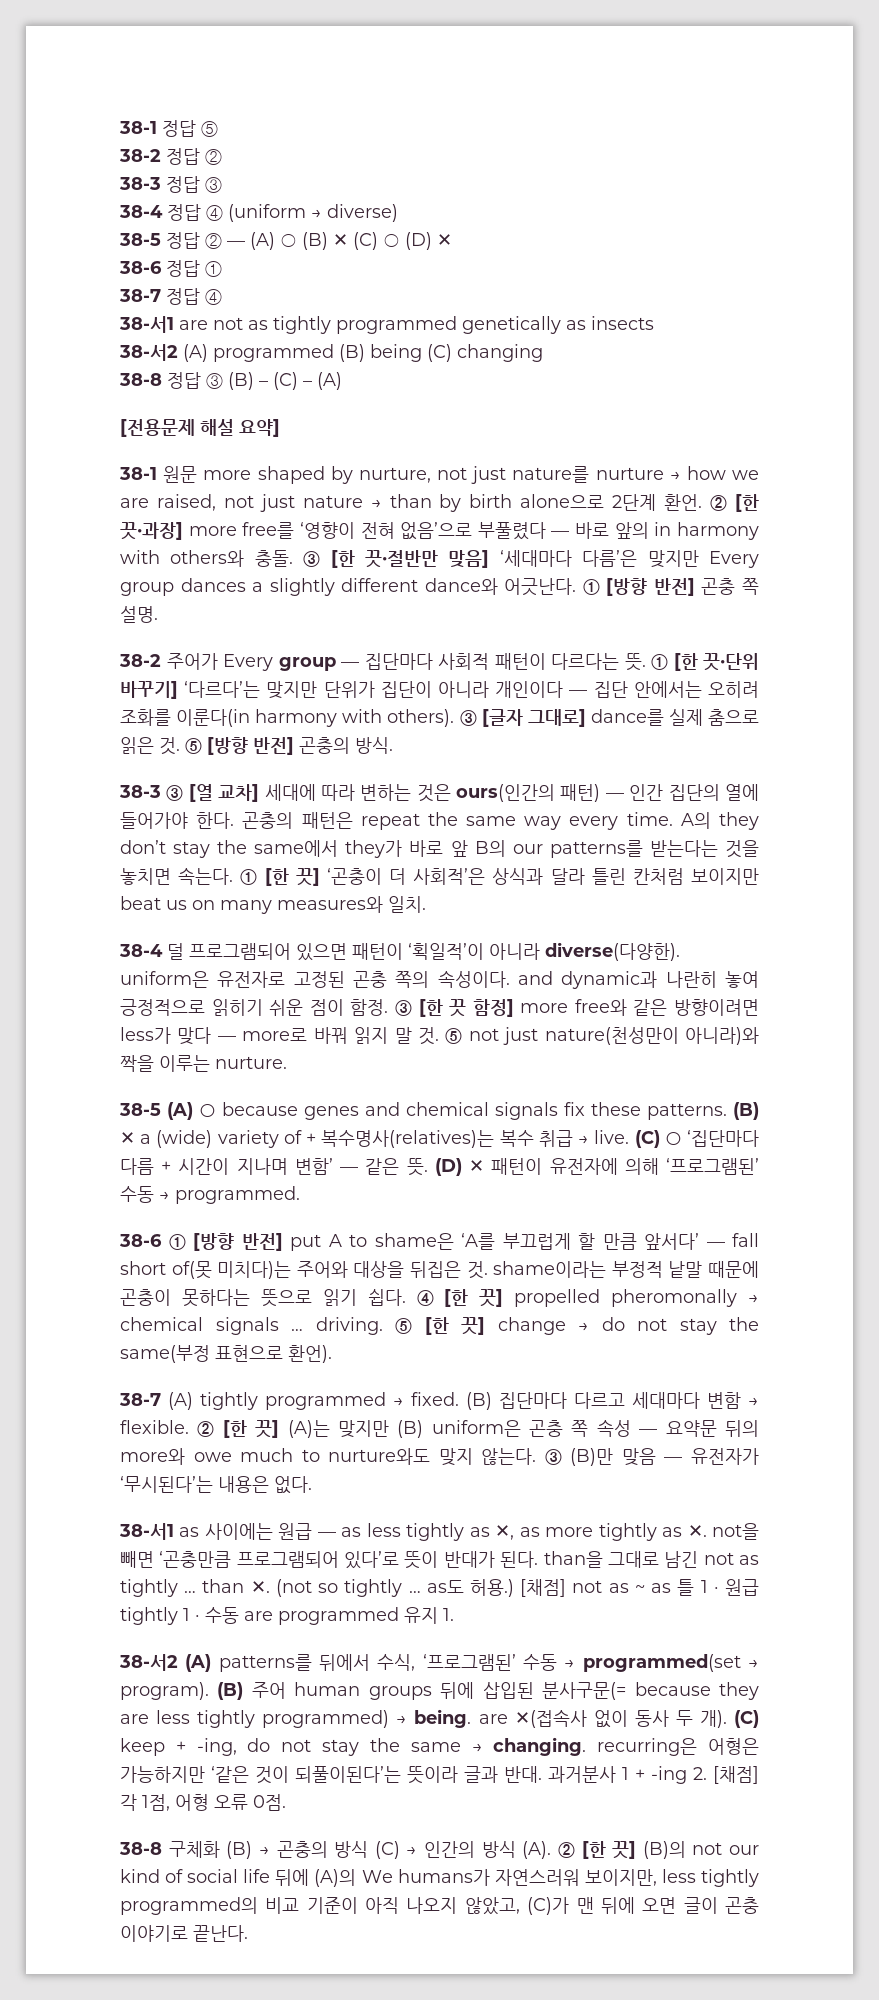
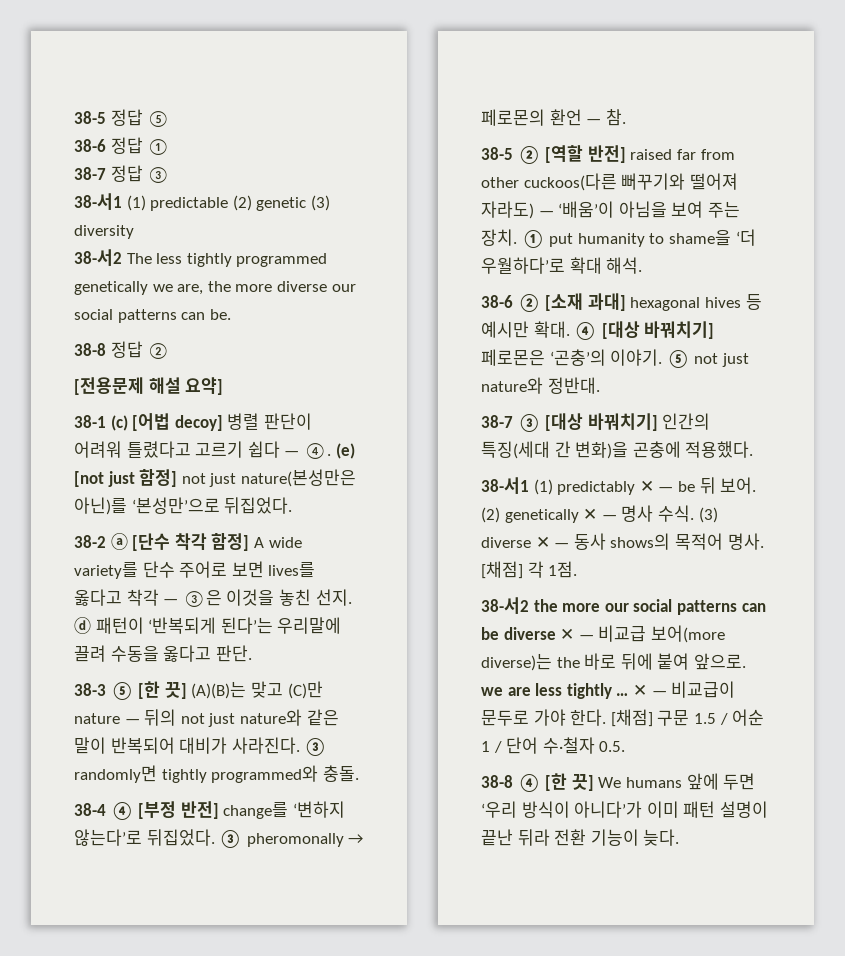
- 38-1 정답 ⑤
+ 38-5 정답 ⑤
- 38-2 정답 ②
- 38-3 정답 ③
- 38-4 정답 ④ (uniform → diverse)
- 38-5 정답 ② — (A) ○ (B) ✕ (C) ○ (D) ✕
- 38-7 정답 ④
- 38-서1 are not as tightly programmed genetically as insects
- 38-서2 (A) programmed (B) being (C) changing
- 38-8 정답 ③ (B) – (C) – (A)
+ 38-7 정답 ③
+ 38-서1 (1) predictable (2) genetic (3) diversity
+ 38-서2 The less tightly programmed genetically we are, the more diverse our social patterns can be.
+ 38-8 정답 ②
  [전용문제 해설 요약]
- 38-1 원문 more shaped by nurture, not just nature를 nurture → how we are raised, not just nature → than by birth alone으로 2단계 환언. ② [한 끗·과장] more free를 ‘영향이 전혀 없음’으로 부풀렸다 — 바로 앞의 in harmony with others와 충돌. ③ [한 끗·절반만 맞음] ‘세대마다 다름’은 맞지만 Every group dances a slightly different dance와 어긋난다. ① [방향 반전] 곤충 쪽 설명.
- 38-2 주어가 Every group — 집단마다 사회적 패턴이 다르다는 뜻. ① [한 끗·단위 바꾸기] ‘다르다’는 맞지만 단위가 집단이 아니라 개인이다 — 집단 안에서는 오히려 조화를 이룬다(in harmony with others). ③ [글자 그대로] dance를 실제 춤으로 읽은 것. ⑤ [방향 반전] 곤충의 방식.
- 38-3 ③ [열 교차] 세대에 따라 변하는 것은 ours(인간의 패턴) — 인간 집단의 열에 들어가야 한다. 곤충의 패턴은 repeat the same way every time. A의 they don’t stay the same에서 they가 바로 앞 B의 our patterns를 받는다는 것을 놓치면 속는다. ① [한 끗] ‘곤충이 더 사회적’은 상식과 달라 틀린 칸처럼 보이지만 beat us on many measures와 일치.
- 38-4 덜 프로그램되어 있으면 패턴이 ‘획일적’이 아니라 diverse(다양한). uniform은 유전자로 고정된 곤충 쪽의 속성이다. and dynamic과 나란히 놓여 긍정적으로 읽히기 쉬운 점이 함정. ③ [한 끗 함정] more free와 같은 방향이려면 less가 맞다 — more로 바꿔 읽지 말 것. ⑤ not just nature(천성만이 아니라)와 짝을 이루는 nurture.
- 38-5 (A) ○ because genes and chemical signals fix these patterns. (B) ✕ a (wide) variety of + 복수명사(relatives)는 복수 취급 → live. (C) ○ ‘집단마다 다름 + 시간이 지나며 변함’ — 같은 뜻. (D) ✕ 패턴이 유전자에 의해 ‘프로그램된’ 수동 → programmed.
- 38-6 ① [방향 반전] put A to shame은 ‘A를 부끄럽게 할 만큼 앞서다’ — fall short of(못 미치다)는 주어와 대상을 뒤집은 것. shame이라는 부정적 낱말 때문에 곤충이 못하다는 뜻으로 읽기 쉽다. ④ [한 끗] propelled pheromonally → chemical signals … driving. ⑤ [한 끗] change → do not stay the same(부정 표현으로 환언).
- 38-7 (A) tightly programmed → fixed. (B) 집단마다 다르고 세대마다 변함 → flexible. ② [한 끗] (A)는 맞지만 (B) uniform은 곤충 쪽 속성 — 요약문 뒤의 more와 owe much to nurture와도 맞지 않는다. ③ (B)만 맞음 — 유전자가 ‘무시된다’는 내용은 없다.
- 38-서1 as 사이에는 원급 — as less tightly as ✕, as more tightly as ✕. not을 빼면 ‘곤충만큼 프로그램되어 있다’로 뜻이 반대가 된다. than을 그대로 남긴 not as tightly … than ✕. (not so tightly … as도 허용.) [채점] not as ~ as 틀 1 · 원급 tightly 1 · 수동 are programmed 유지 1.
- 38-서2 (A) patterns를 뒤에서 수식, ‘프로그램된’ 수동 → programmed(set → program). (B) 주어 human groups 뒤에 삽입된 분사구문(= because they are less tightly programmed) → being. are ✕(접속사 없이 동사 두 개). (C) keep + -ing, do not stay the same → changing. recurring은 어형은 가능하지만 ‘같은 것이 되풀이된다’는 뜻이라 글과 반대. 과거분사 1 + -ing 2. [채점] 각 1점, 어형 오류 0점.
- 38-8 구체화 (B) → 곤충의 방식 (C) → 인간의 방식 (A). ② [한 끗] (B)의 not our kind of social life 뒤에 (A)의 We humans가 자연스러워 보이지만, less tightly programmed의 비교 기준이 아직 나오지 않았고, (C)가 맨 뒤에 오면 글이 곤충 이야기로 끝난다.
+ 38-1 (c) [어법 decoy] 병렬 판단이 어려워 틀렸다고 고르기 쉽다 — ④. (e) [not just 함정] not just nature(본성만은 아닌)를 ‘본성만’으로 뒤집었다.
+ 38-2 ⓐ [단수 착각 함정] A wide variety를 단수 주어로 보면 lives를 옳다고 착각 — ③은 이것을 놓친 선지. ⓓ 패턴이 ‘반복되게 된다’는 우리말에 끌려 수동을 옳다고 판단.
+ 38-3 ⑤ [한 끗] (A)(B)는 맞고 (C)만 nature — 뒤의 not just nature와 같은 말이 반복되어 대비가 사라진다. ③ randomly면 tightly programmed와 충돌.
+ 38-4 ④ [부정 반전] change를 ‘변하지 않는다’로 뒤집었다. ③ pheromonally → 페로몬의 환언 — 참.
+ 38-5 ② [역할 반전] raised far from other cuckoos(다른 뻐꾸기와 떨어져 자라도) — ‘배움’이 아님을 보여 주는 장치. ① put humanity to shame을 ‘더 우월하다’로 확대 해석.
+ 38-6 ② [소재 과대] hexagonal hives 등 예시만 확대. ④ [대상 바꿔치기] 페로몬은 ‘곤충’의 이야기. ⑤ not just nature와 정반대.
+ 38-7 ③ [대상 바꿔치기] 인간의 특징(세대 간 변화)을 곤충에 적용했다.
+ 38-서1 (1) predictably ✕ — be 뒤 보어. (2) genetically ✕ — 명사 수식. (3) diverse ✕ — 동사 shows의 목적어 명사. [채점] 각 1점.
+ 38-서2 the more our social patterns can be diverse ✕ — 비교급 보어(more diverse)는 the 바로 뒤에 붙여 앞으로. we are less tightly … ✕ — 비교급이 문두로 가야 한다. [채점] 구문 1.5 / 어순 1 / 단어 수·철자 0.5.
+ 38-8 ④ [한 끗] We humans 앞에 두면 ‘우리 방식이 아니다’가 이미 패턴 설명이 끝난 뒤라 전환 기능이 늦다.

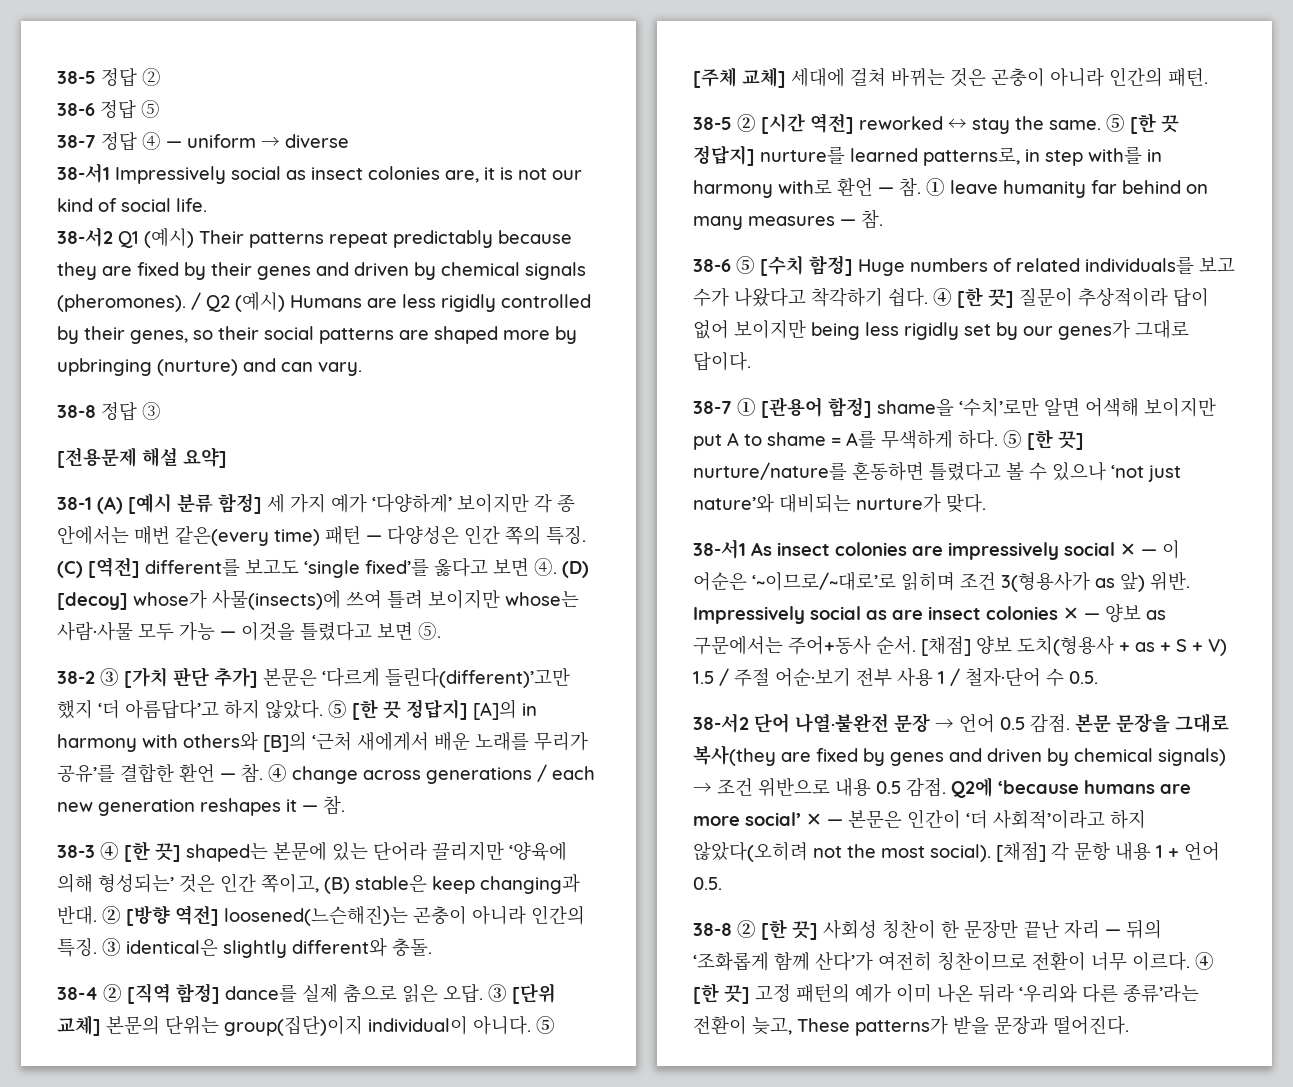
- 38-5 정답 ⑤
- 38-6 정답 ①
- 38-7 정답 ③
- 38-서1 (1) predictable (2) genetic (3) diversity
- 38-서2 The less tightly programmed genetically we are, the more diverse our social patterns can be.
+ 38-5 정답 ②
+ 38-6 정답 ⑤
+ 38-7 정답 ④ — uniform → diverse
+ 38-서1 Impressively social as insect colonies are, it is not our kind of social life.
+ 38-서2 Q1 (예시) Their patterns repeat predictably because they are fixed by their genes and driven by chemical signals (pheromones). / Q2 (예시) Humans are less rigidly controlled by their genes, so their social patterns are shaped more by upbringing (nurture) and can vary.
- 38-8 정답 ②
+ 38-8 정답 ③
- 38-1 (c) [어법 decoy] 병렬 판단이 어려워 틀렸다고 고르기 쉽다 — ④. (e) [not just 함정] not just nature(본성만은 아닌)를 ‘본성만’으로 뒤집었다.
- 38-2 ⓐ [단수 착각 함정] A wide variety를 단수 주어로 보면 lives를 옳다고 착각 — ③은 이것을 놓친 선지. ⓓ 패턴이 ‘반복되게 된다’는 우리말에 끌려 수동을 옳다고 판단.
- 38-3 ⑤ [한 끗] (A)(B)는 맞고 (C)만 nature — 뒤의 not just nature와 같은 말이 반복되어 대비가 사라진다. ③ randomly면 tightly programmed와 충돌.
- 38-4 ④ [부정 반전] change를 ‘변하지 않는다’로 뒤집었다. ③ pheromonally → 페로몬의 환언 — 참.
- 38-5 ② [역할 반전] raised far from other cuckoos(다른 뻐꾸기와 떨어져 자라도) — ‘배움’이 아님을 보여 주는 장치. ① put humanity to shame을 ‘더 우월하다’로 확대 해석.
- 38-6 ② [소재 과대] hexagonal hives 등 예시만 확대. ④ [대상 바꿔치기] 페로몬은 ‘곤충’의 이야기. ⑤ not just nature와 정반대.
- 38-7 ③ [대상 바꿔치기] 인간의 특징(세대 간 변화)을 곤충에 적용했다.
- 38-서1 (1) predictably ✕ — be 뒤 보어. (2) genetically ✕ — 명사 수식. (3) diverse ✕ — 동사 shows의 목적어 명사. [채점] 각 1점.
- 38-서2 the more our social patterns can be diverse ✕ — 비교급 보어(more diverse)는 the 바로 뒤에 붙여 앞으로. we are less tightly … ✕ — 비교급이 문두로 가야 한다. [채점] 구문 1.5 / 어순 1 / 단어 수·철자 0.5.
- 38-8 ④ [한 끗] We humans 앞에 두면 ‘우리 방식이 아니다’가 이미 패턴 설명이 끝난 뒤라 전환 기능이 늦다.
+ 38-1 (A) [예시 분류 함정] 세 가지 예가 ‘다양하게’ 보이지만 각 종 안에서는 매번 같은(every time) 패턴 — 다양성은 인간 쪽의 특징. (C) [역전] different를 보고도 ‘single fixed’를 옳다고 보면 ④. (D) [decoy] whose가 사물(insects)에 쓰여 틀려 보이지만 whose는 사람·사물 모두 가능 — 이것을 틀렸다고 보면 ⑤.
+ 38-2 ③ [가치 판단 추가] 본문은 ‘다르게 들린다(different)’고만 했지 ‘더 아름답다’고 하지 않았다. ⑤ [한 끗 정답지] [A]의 in harmony with others와 [B]의 ‘근처 새에게서 배운 노래를 무리가 공유’를 결합한 환언 — 참. ④ change across generations / each new generation reshapes it — 참.
+ 38-3 ④ [한 끗] shaped는 본문에 있는 단어라 끌리지만 ‘양육에 의해 형성되는’ 것은 인간 쪽이고, (B) stable은 keep changing과 반대. ② [방향 역전] loosened(느슨해진)는 곤충이 아니라 인간의 특징. ③ identical은 slightly different와 충돌.
+ 38-4 ② [직역 함정] dance를 실제 춤으로 읽은 오답. ③ [단위 교체] 본문의 단위는 group(집단)이지 individual이 아니다. ⑤ [주체 교체] 세대에 걸쳐 바뀌는 것은 곤충이 아니라 인간의 패턴.
+ 38-5 ② [시간 역전] reworked ↔ stay the same. ⑤ [한 끗 정답지] nurture를 learned patterns로, in step with를 in harmony with로 환언 — 참. ① leave humanity far behind on many measures — 참.
+ 38-6 ⑤ [수치 함정] Huge numbers of related individuals를 보고 수가 나왔다고 착각하기 쉽다. ④ [한 끗] 질문이 추상적이라 답이 없어 보이지만 being less rigidly set by our genes가 그대로 답이다.
+ 38-7 ① [관용어 함정] shame을 ‘수치’로만 알면 어색해 보이지만 put A to shame = A를 무색하게 하다. ⑤ [한 끗] nurture/nature를 혼동하면 틀렸다고 볼 수 있으나 ‘not just nature’와 대비되는 nurture가 맞다.
+ 38-서1 As insect colonies are impressively social ✕ — 이 어순은 ‘~이므로/~대로’로 읽히며 조건 3(형용사가 as 앞) 위반. Impressively social as are insect colonies ✕ — 양보 as 구문에서는 주어+동사 순서. [채점] 양보 도치(형용사 + as + S + V) 1.5 / 주절 어순·보기 전부 사용 1 / 철자·단어 수 0.5.
+ 38-서2 단어 나열·불완전 문장 → 언어 0.5 감점. 본문 문장을 그대로 복사(they are fixed by genes and driven by chemical signals) → 조건 위반으로 내용 0.5 감점. Q2에 ‘because humans are more social’ ✕ — 본문은 인간이 ‘더 사회적’이라고 하지 않았다(오히려 not the most social). [채점] 각 문항 내용 1 + 언어 0.5.
+ 38-8 ② [한 끗] 사회성 칭찬이 한 문장만 끝난 자리 — 뒤의 ‘조화롭게 함께 산다’가 여전히 칭찬이므로 전환이 너무 이르다. ④ [한 끗] 고정 패턴의 예가 이미 나온 뒤라 ‘우리와 다른 종류’라는 전환이 늦고, These patterns가 받을 문장과 떨어진다.

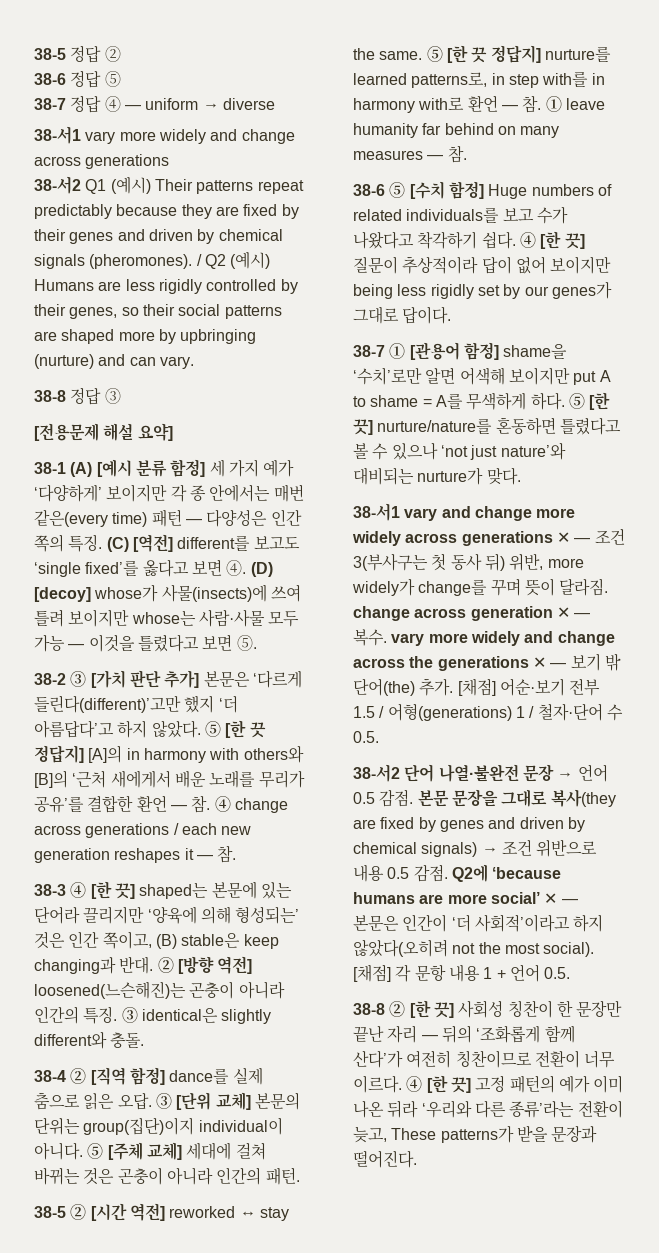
- 38-서1 Impressively social as insect colonies are, it is not our kind of social life.
+ 38-서1 vary more widely and change across generations
- 38-서1 As insect colonies are impressively social ✕ — 이 어순은 ‘~이므로/~대로’로 읽히며 조건 3(형용사가 as 앞) 위반. Impressively social as are insect colonies ✕ — 양보 as 구문에서는 주어+동사 순서. [채점] 양보 도치(형용사 + as + S + V) 1.5 / 주절 어순·보기 전부 사용 1 / 철자·단어 수 0.5.
+ 38-서1 vary and change more widely across generations ✕ — 조건 3(부사구는 첫 동사 뒤) 위반, more widely가 change를 꾸며 뜻이 달라짐. change across generation ✕ — 복수. vary more widely and change across the generations ✕ — 보기 밖 단어(the) 추가. [채점] 어순·보기 전부 1.5 / 어형(generations) 1 / 철자·단어 수 0.5.

